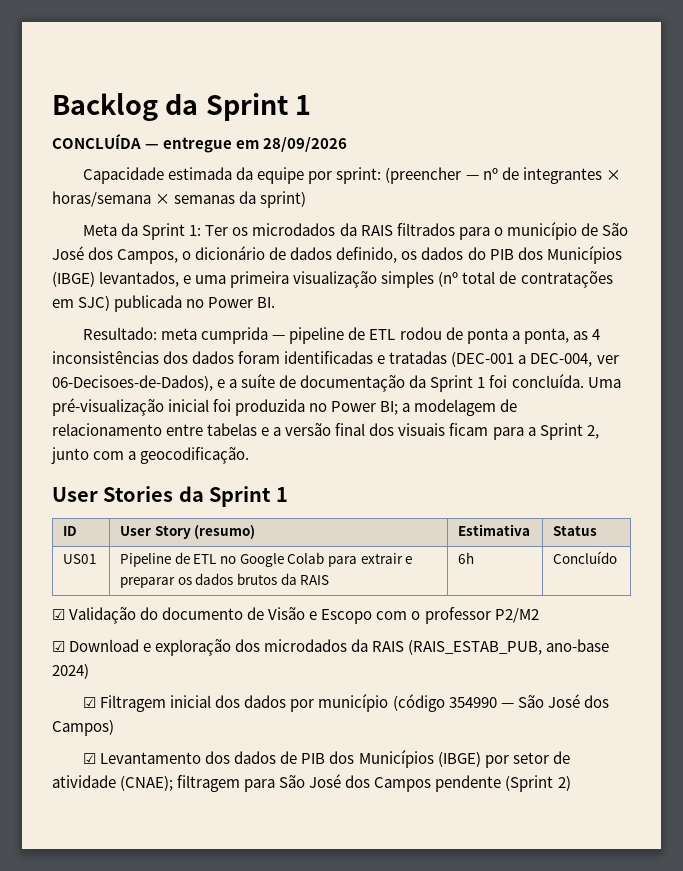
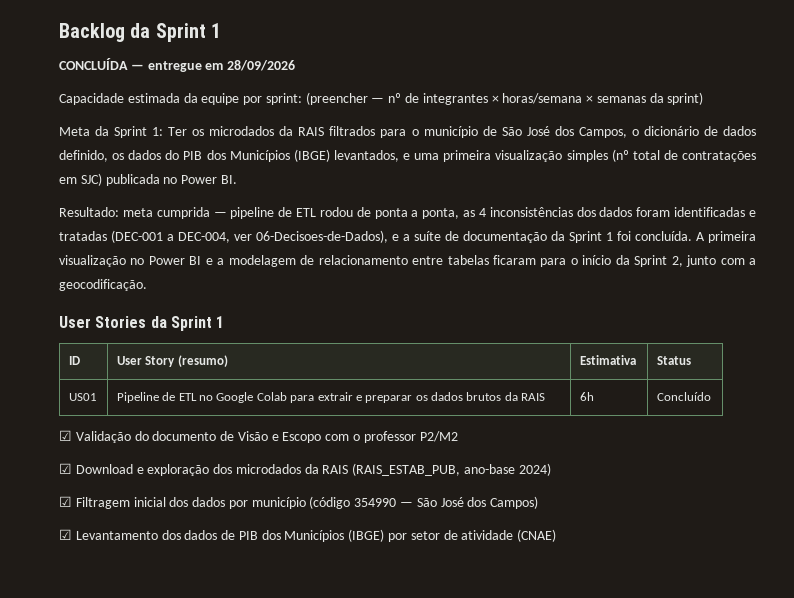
- Uma pré-visualização inicial foi produzida no Power BI; a modelagem de relacionamento entre tabelas e a versão final dos visuais ficam para a Sprint 2, junto com a geocodificação.
+ A primeira visualização no Power BI e a modelagem de relacionamento entre tabelas ficaram para o início da Sprint 2, junto com a geocodificação.
- ☑ Levantamento dos dados de PIB dos Municípios (IBGE) por setor de atividade (CNAE); filtragem para São José dos Campos pendente (Sprint 2)
+ ☑ Levantamento dos dados de PIB dos Municípios (IBGE) por setor de atividade (CNAE)

